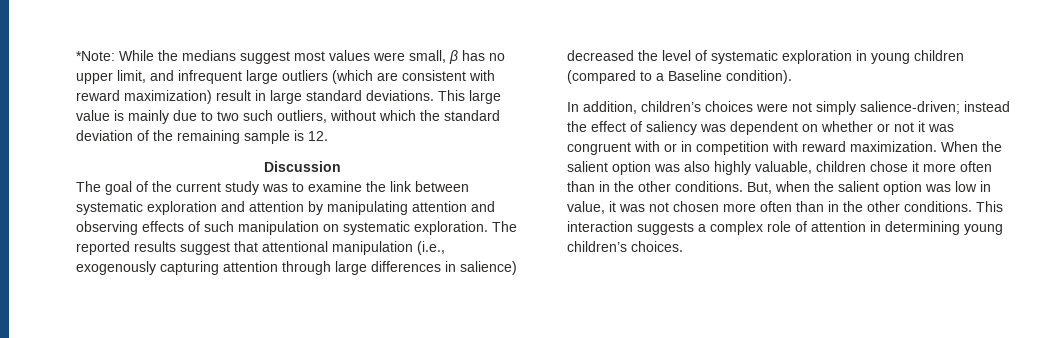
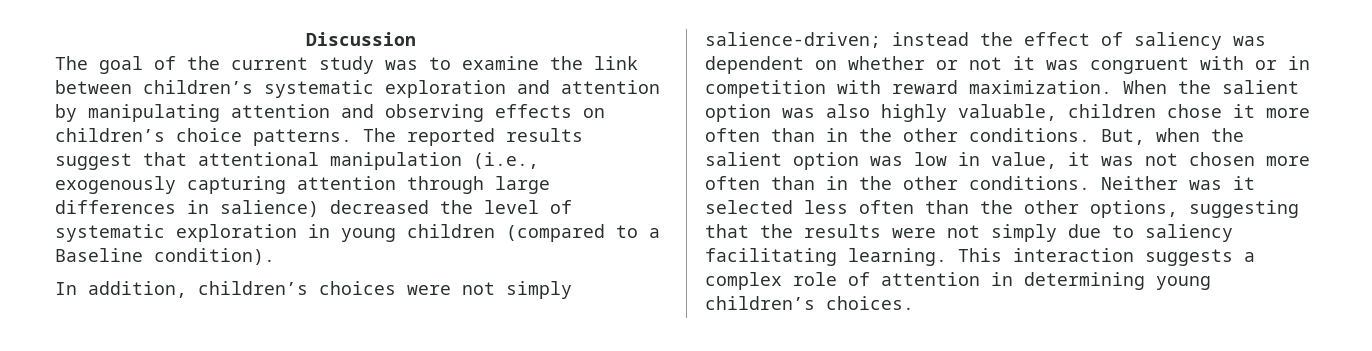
- *Note: While the medians suggest most values were small, β has no upper limit, and infrequent large outliers (which are consistent with reward maximization) result in large standard deviations. This large value is mainly due to two such outliers, without which the standard deviation of the remaining sample is 12.
- The goal of the current study was to examine the link between systematic exploration and attention by manipulating attention and observing effects of such manipulation on systematic exploration.
+ The goal of the current study was to examine the link between children’s systematic exploration and attention by manipulating attention and observing effects on children’s choice patterns.
+ Neither was it selected less often than the other options, suggesting that the results were not simply due to saliency facilitating learning.

